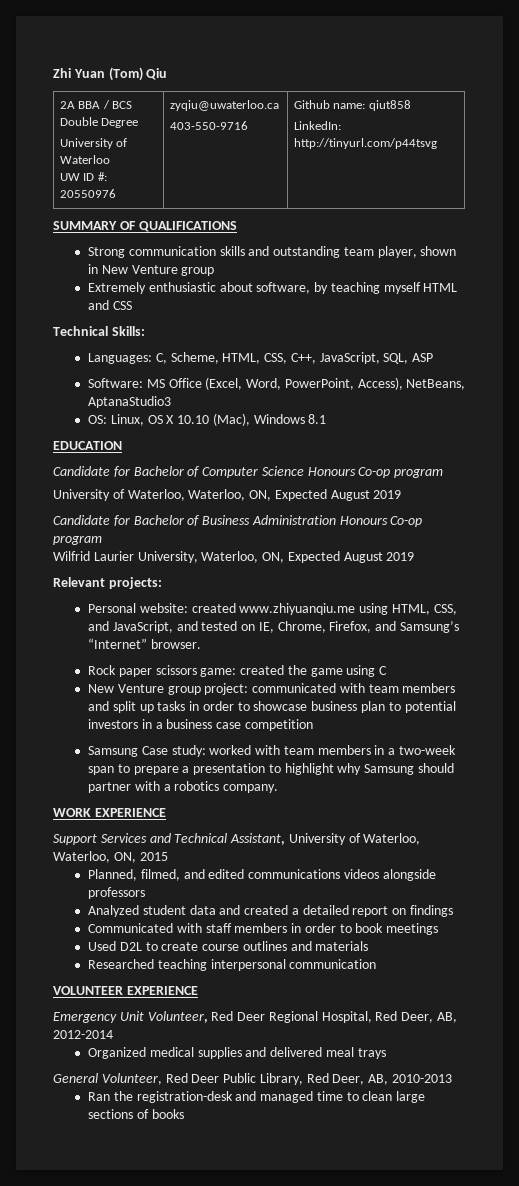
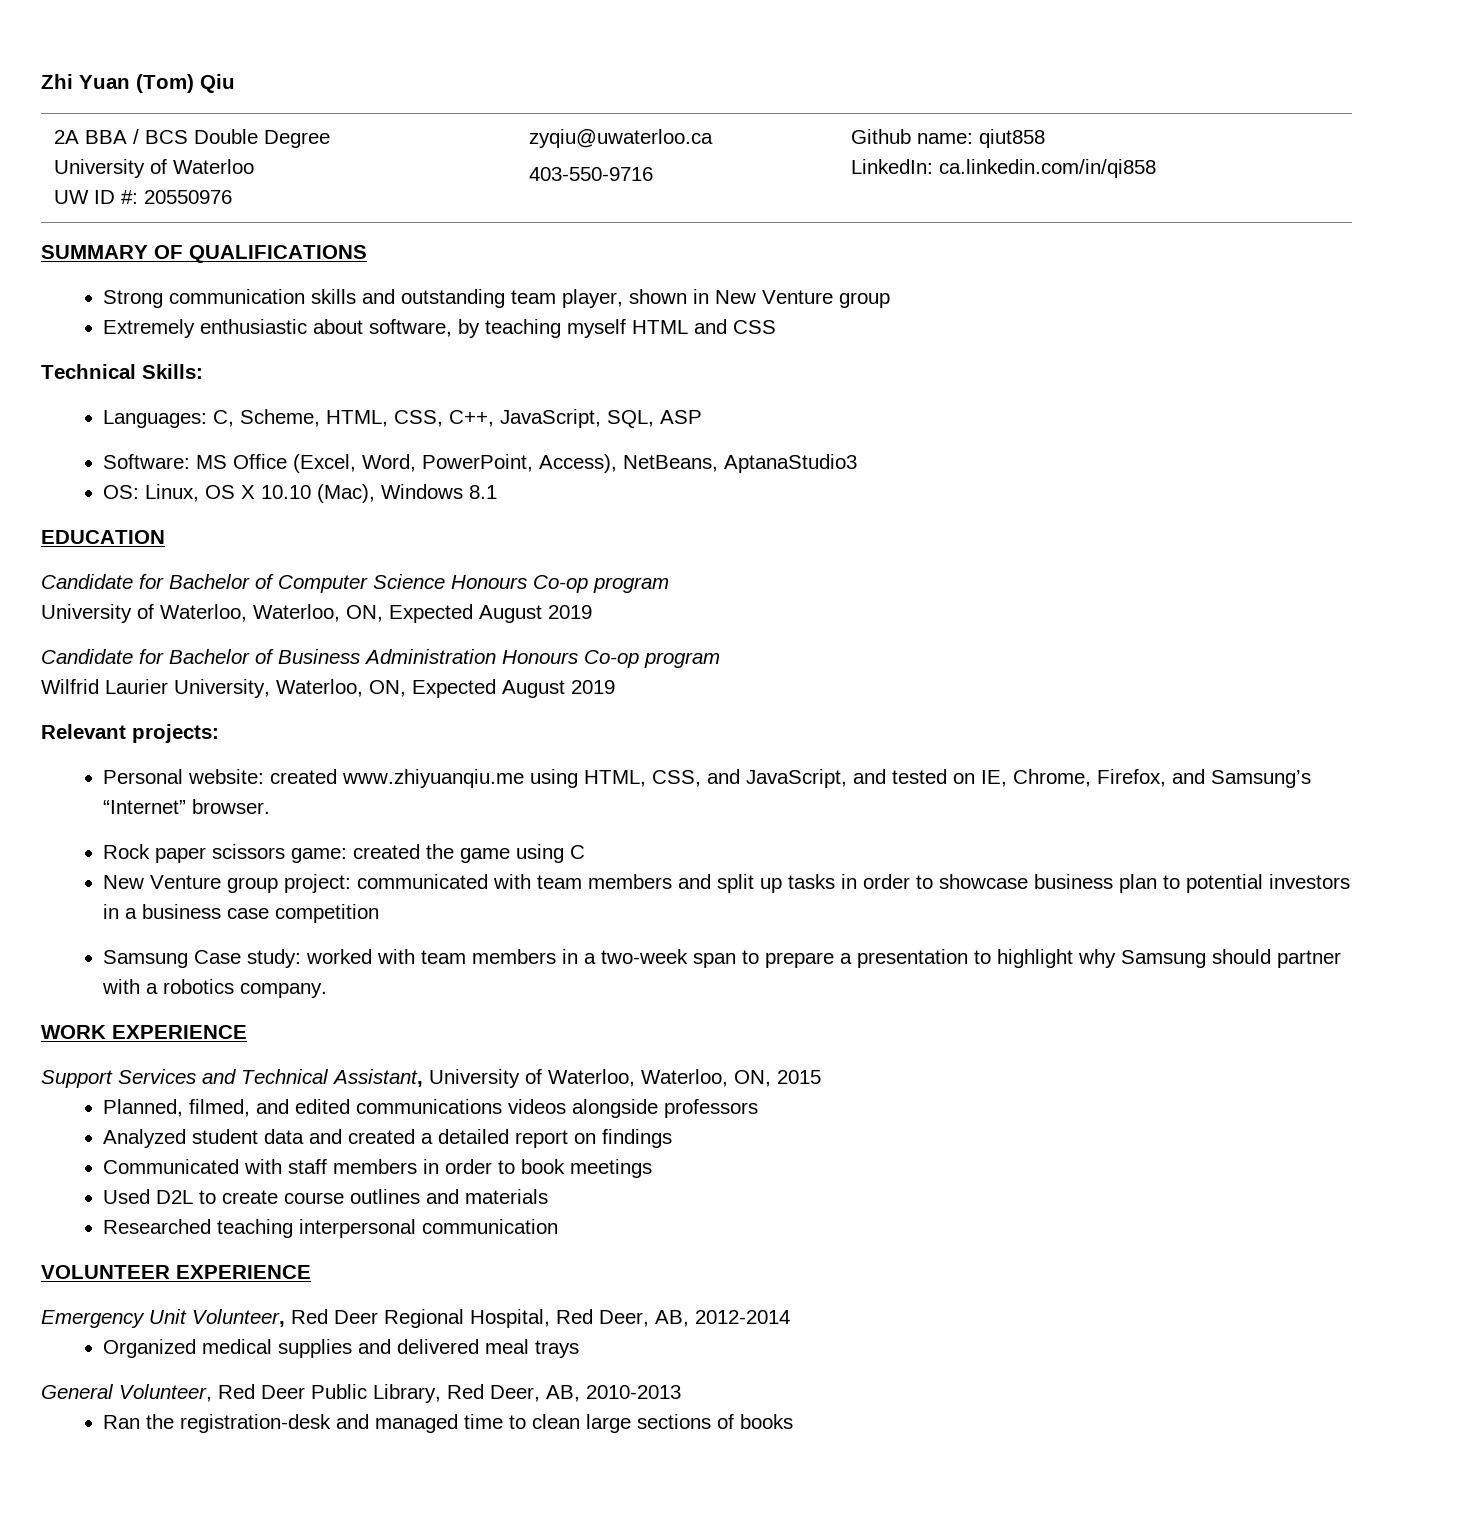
  2A BBA / BCS Double Degree
  University of Waterloo
  UW ID #: 20550976 | zyqiu@uwaterloo.ca
  403-550-9716 | Github name: qiut858
- LinkedIn: http://tinyurl.com/p44tsvg
+ LinkedIn: ca.linkedin.com/in/qi858

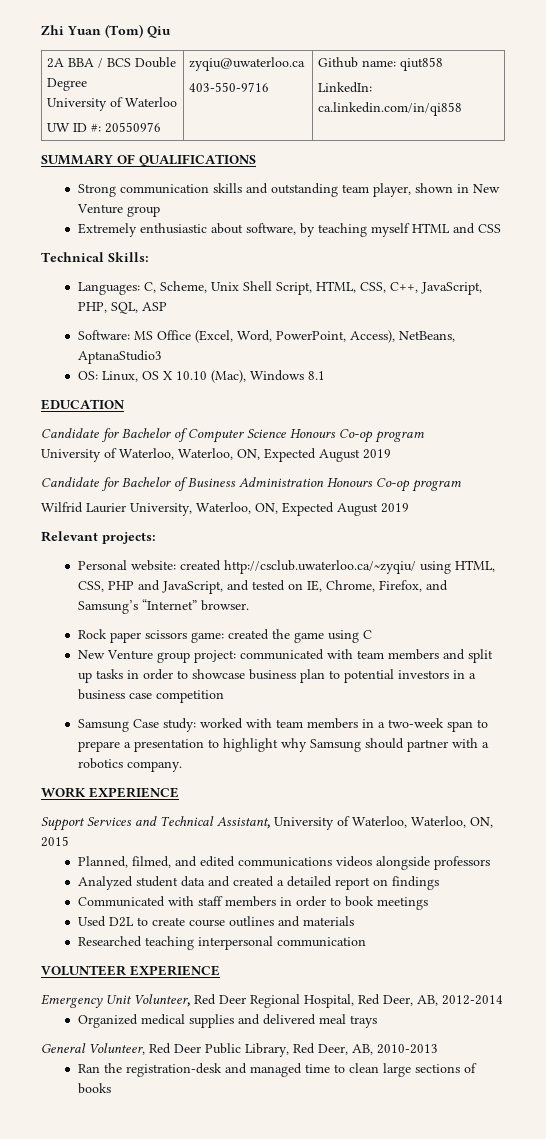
- Languages: C, Scheme, HTML, CSS, C++, JavaScript, SQL, ASP
+ Languages: C, Scheme, Unix Shell Script, HTML, CSS, C++, JavaScript, PHP, SQL, ASP
- Personal website: created www.zhiyuanqiu.me using HTML, CSS, and JavaScript, and tested on IE, Chrome, Firefox, and Samsung’s “Internet” browser.
+ Personal website: created http://csclub.uwaterloo.ca/~zyqiu/ using HTML, CSS, PHP and JavaScript, and tested on IE, Chrome, Firefox, and Samsung’s “Internet” browser.

